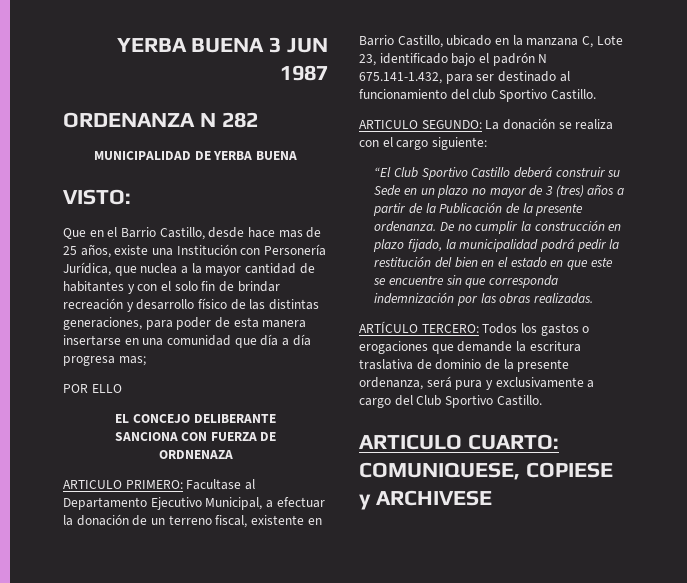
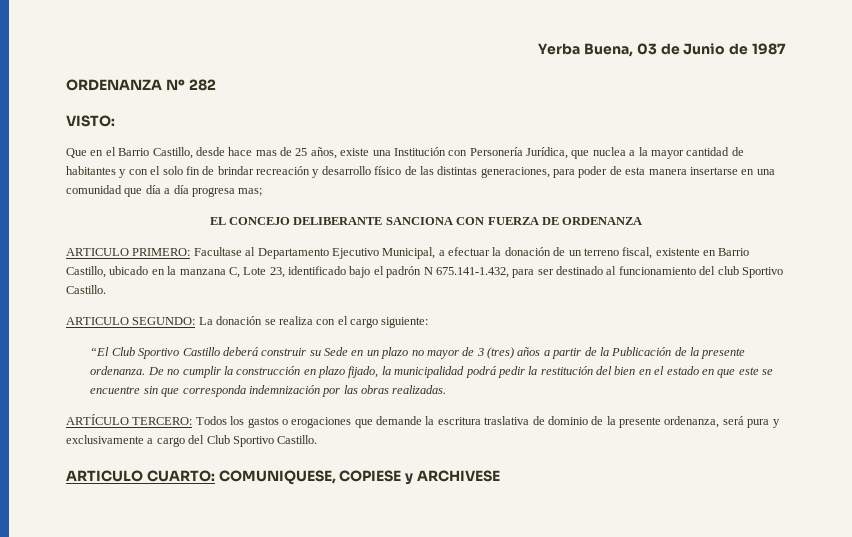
- YERBA BUENA 3 JUN 1987
+ Yerba Buena, 03 de Junio de 1987
- ORDENANZA N 282
+ ORDENANZA Nº 282
- MUNICIPALIDAD DE YERBA BUENA
- POR ELLO
- EL CONCEJO DELIBERANTE
- SANCIONA CON FUERZA DE
- ORDNENAZA
+ EL CONCEJO DELIBERANTE SANCIONA CON FUERZA DE ORDENANZA

